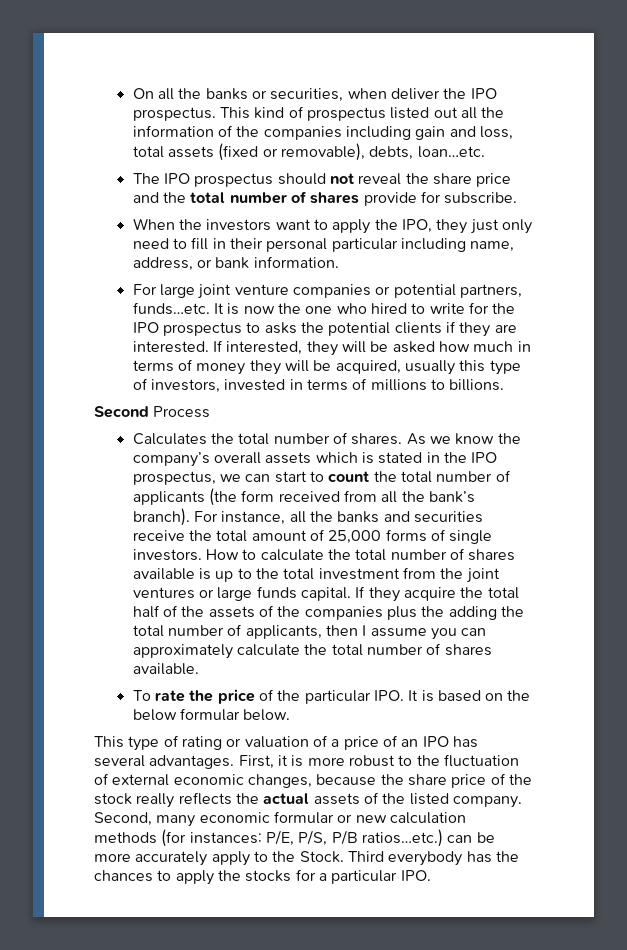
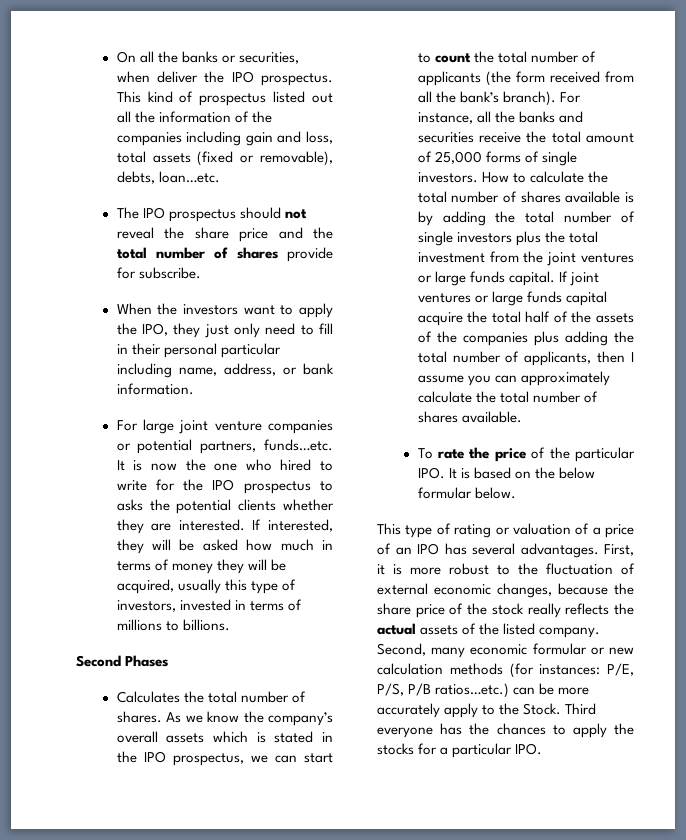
- It is now the one who hired to write for the IPO prospectus to asks the potential clients if they are interested.
+ It is now the one who hired to write for the IPO prospectus to asks the potential clients whether they are interested.
- Second Process
+ Second Phases
- How to calculate the total number of shares available is up to the total investment from the joint ventures or large funds capital.
+ How to calculate the total number of shares available is by adding the total number of single investors plus the total investment from the joint ventures or large funds capital.
- If they acquire the total half of the assets of the companies plus the adding the total number of applicants, then I assume you can approximately calculate the total number of shares available.
+ If joint ventures or large funds capital acquire the total half of the assets of the companies plus adding the total number of applicants, then I assume you can approximately calculate the total number of shares available.
- Third everybody has the chances to apply the stocks for a particular IPO.
+ Third everyone has the chances to apply the stocks for a particular IPO.

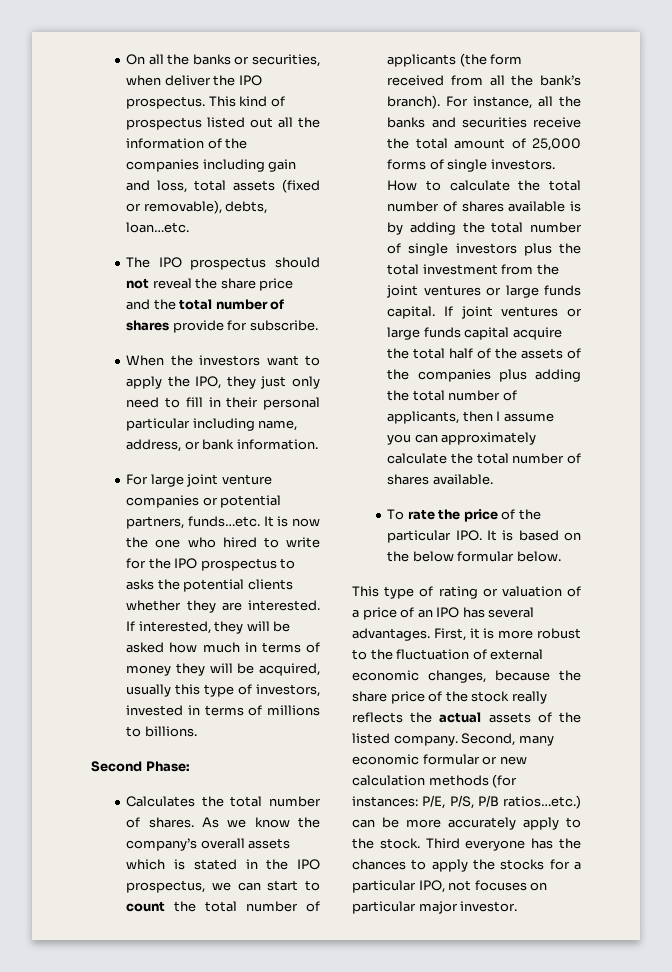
- Second Phases
+ Second Phase:
- Second, many economic formular or new calculation methods (for instances: P/E, P/S, P/B ratios…etc.) can be more accurately apply to the Stock.
+ Second, many economic formular or new calculation methods (for instances: P/E, P/S, P/B ratios…etc.) can be more accurately apply to the stock.
- Third everyone has the chances to apply the stocks for a particular IPO.
+ Third everyone has the chances to apply the stocks for a particular IPO, not focuses on particular major investor.

